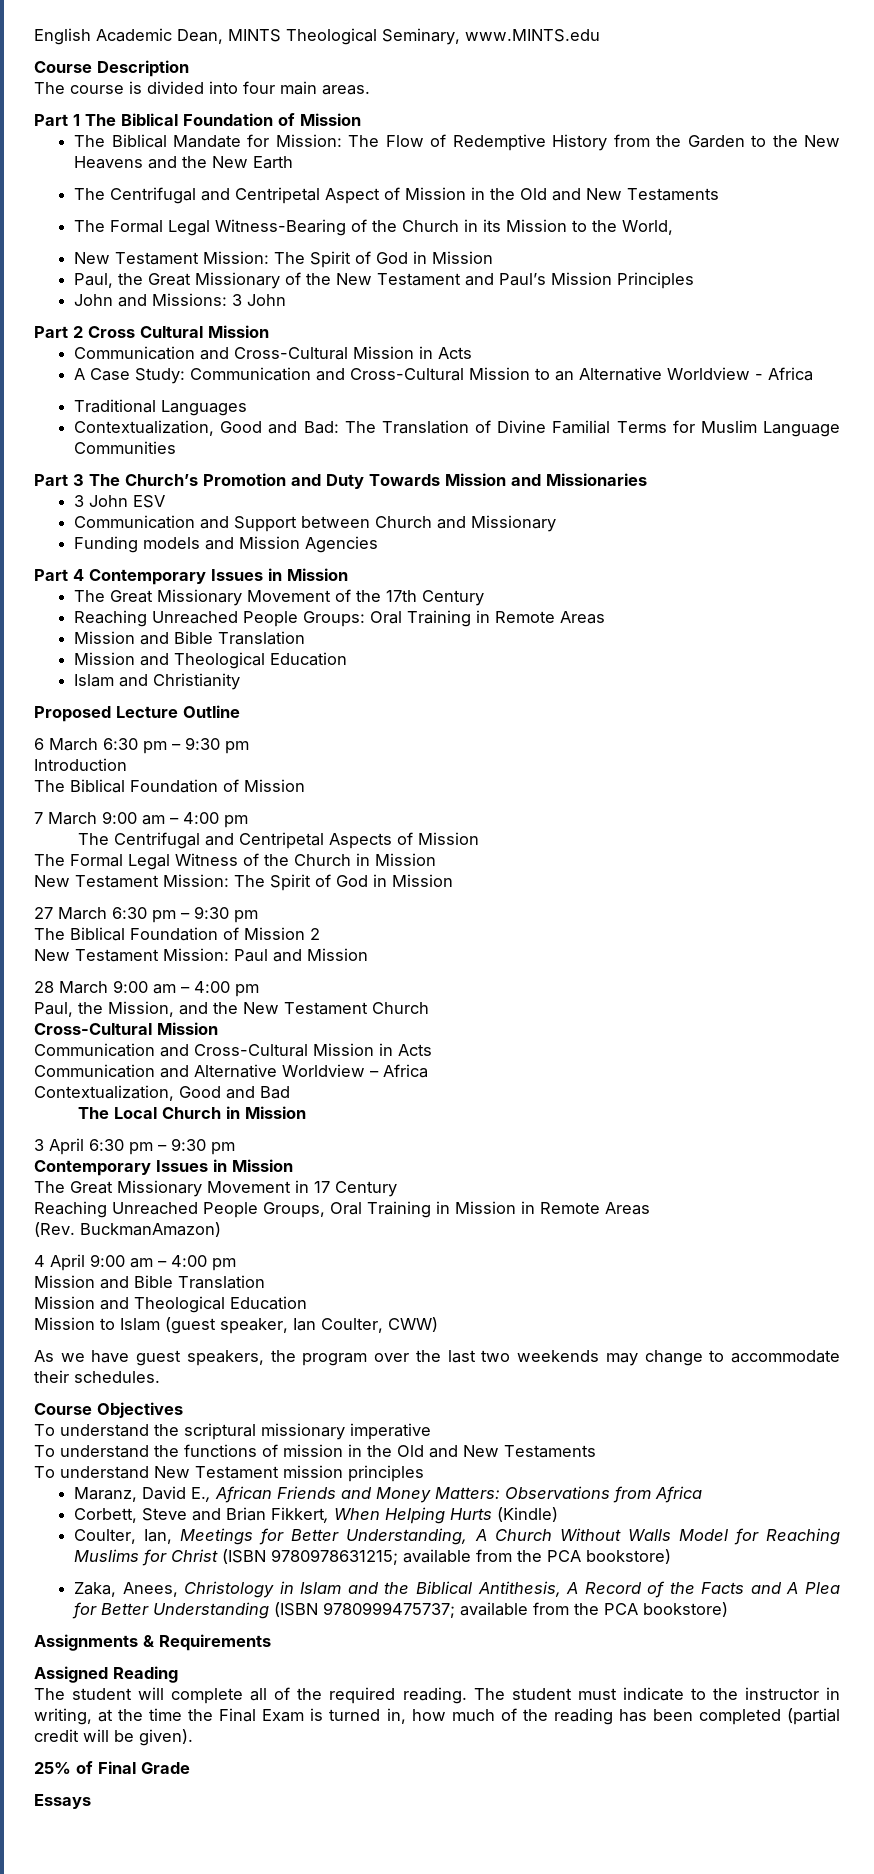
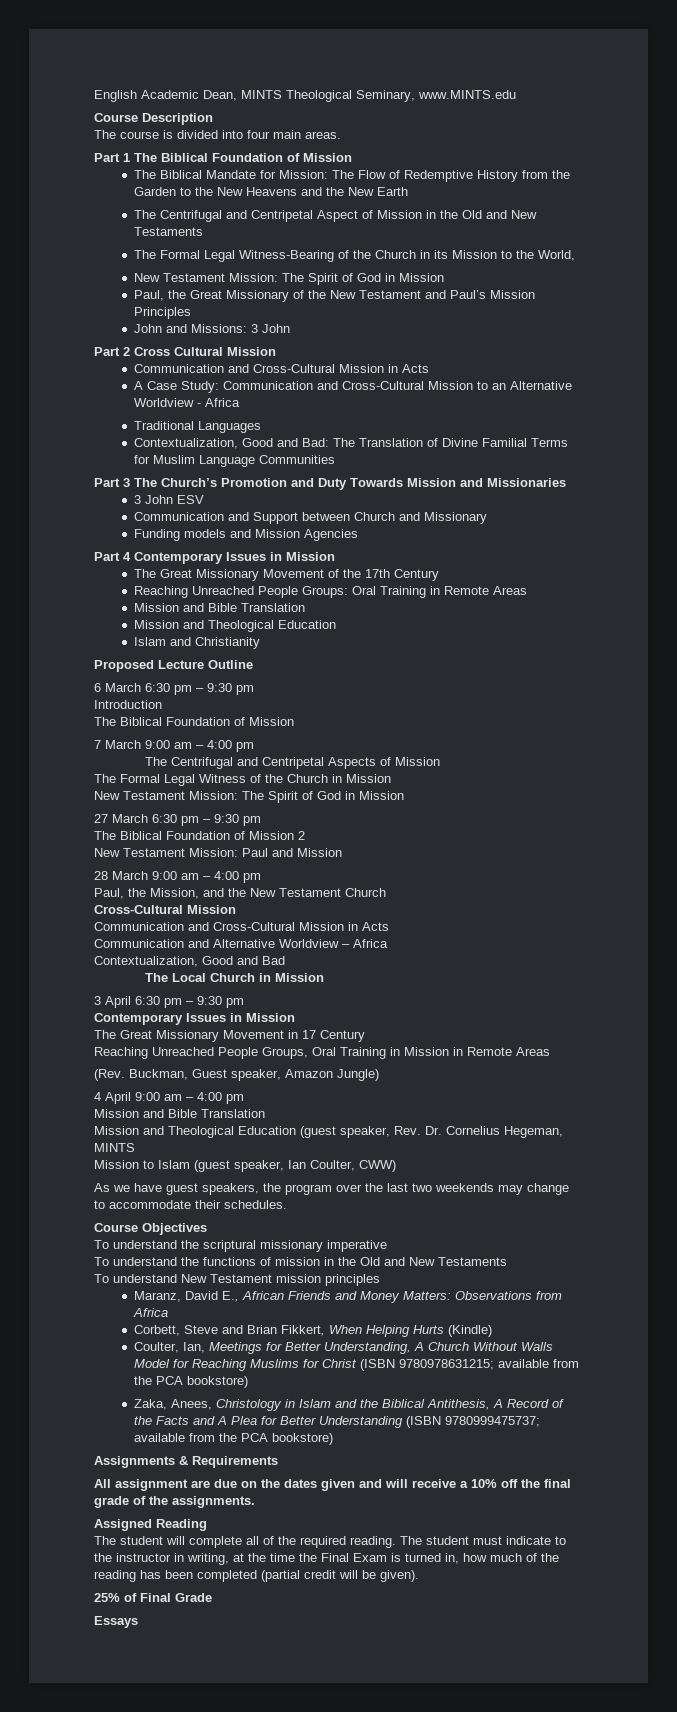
- (Rev. BuckmanAmazon)
+ (Rev. Buckman, Guest speaker, Amazon Jungle)
  4 April 9:00 am – 4:00 pm
  Mission and Bible Translation
- Mission and Theological Education
+ Mission and Theological Education (guest speaker, Rev. Dr. Cornelius Hegeman, MINTS
+ All assignment are due on the dates given and will receive a 10% off the final grade of the assignments.

